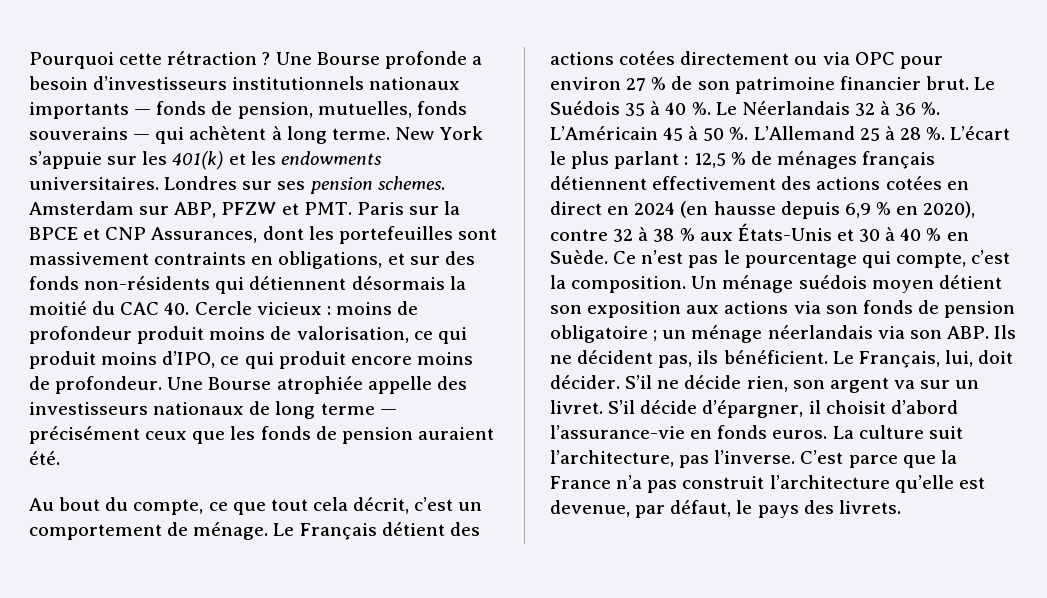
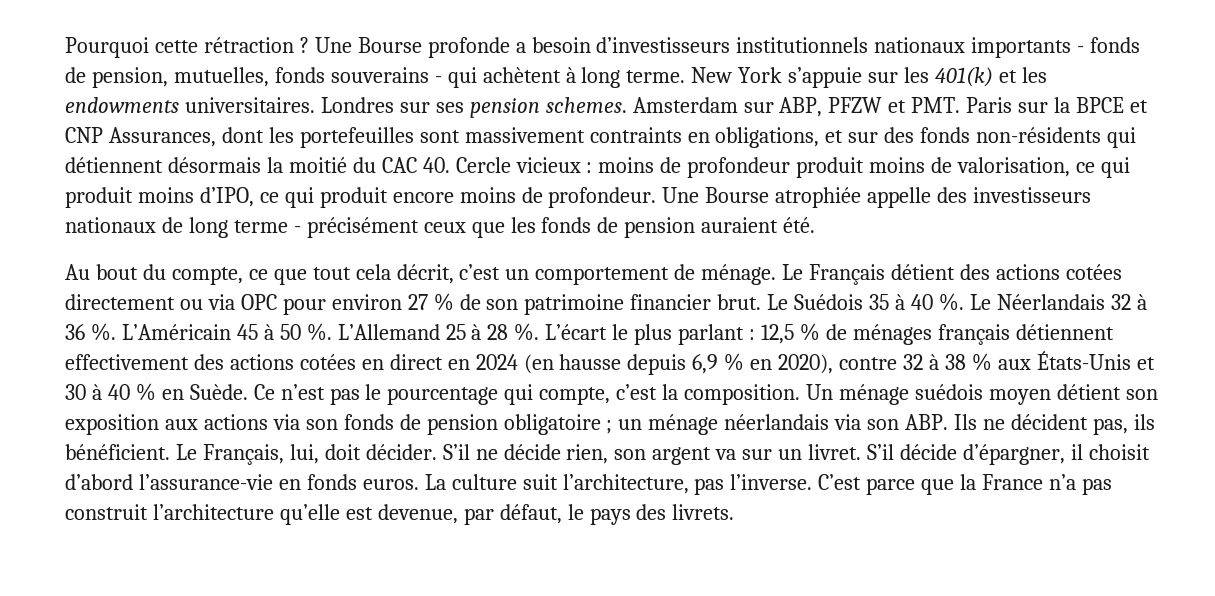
- Une Bourse profonde a besoin d’investisseurs institutionnels nationaux importants — fonds de pension, mutuelles, fonds souverains — qui achètent à long terme.
+ Une Bourse profonde a besoin d’investisseurs institutionnels nationaux importants - fonds de pension, mutuelles, fonds souverains - qui achètent à long terme.
- Une Bourse atrophiée appelle des investisseurs nationaux de long terme — précisément ceux que les fonds de pension auraient été.
+ Une Bourse atrophiée appelle des investisseurs nationaux de long terme - précisément ceux que les fonds de pension auraient été.

